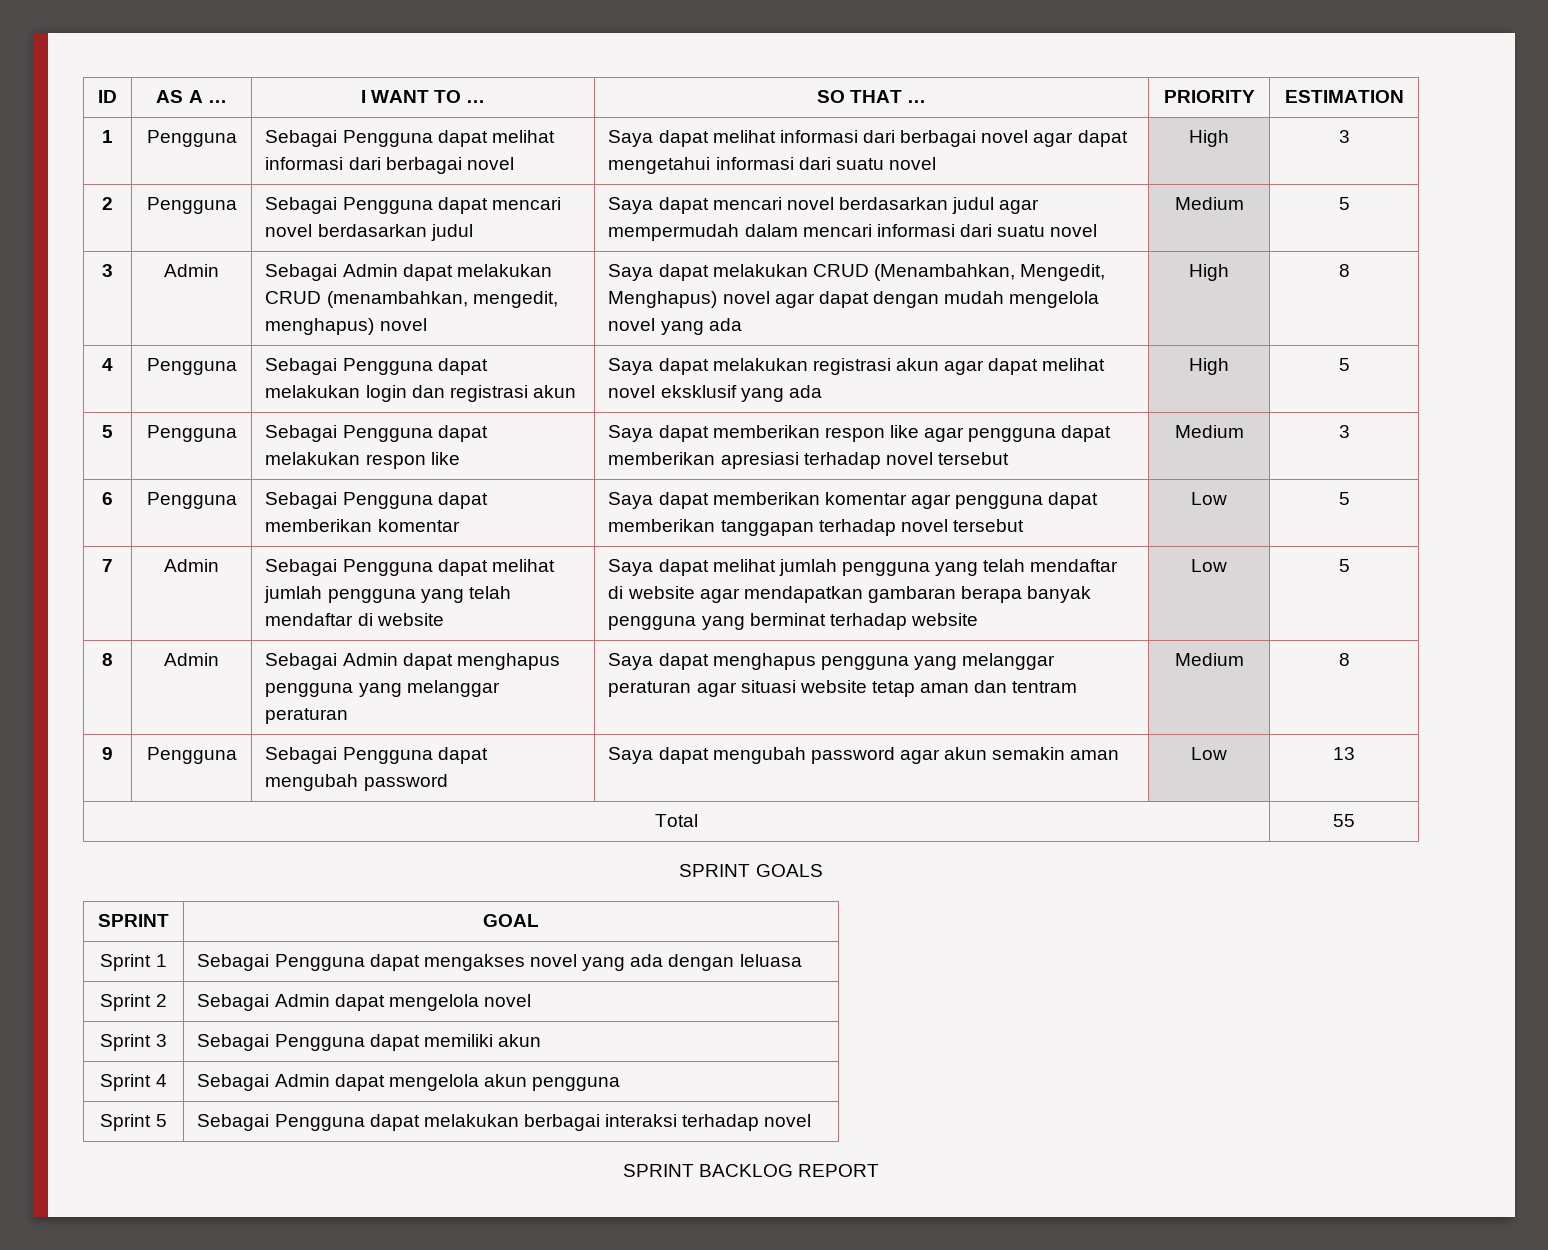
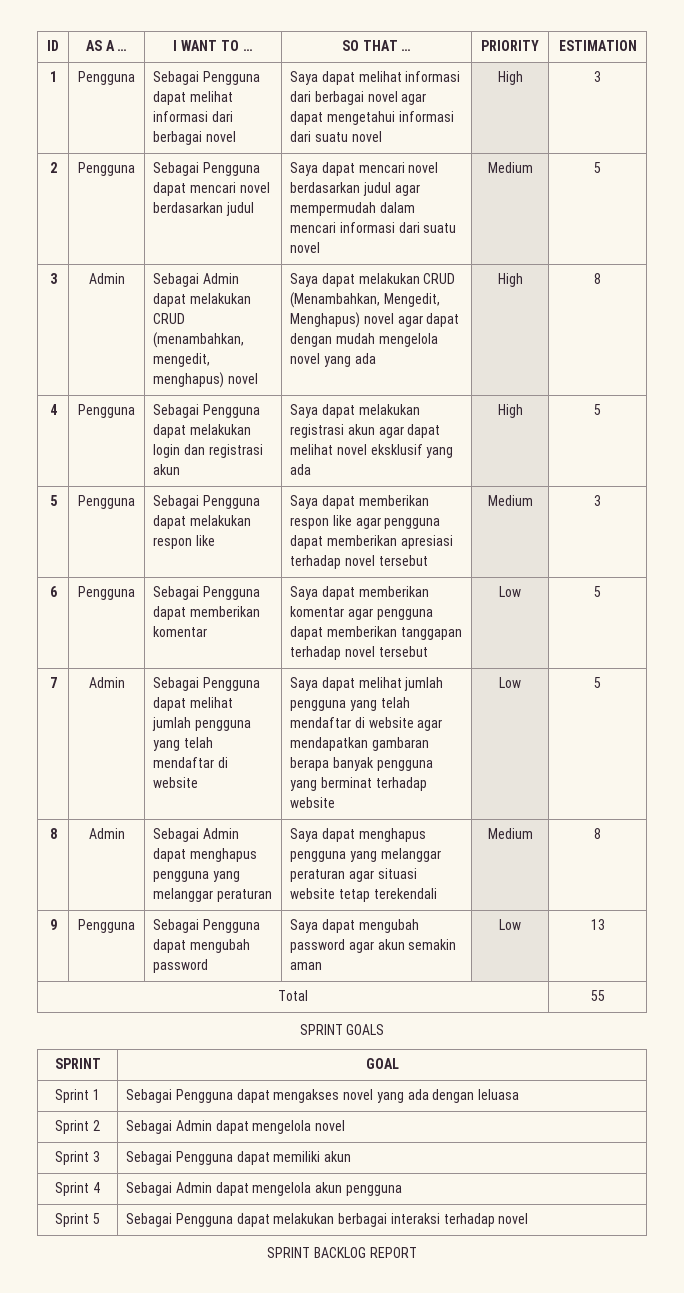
- 8 | Admin | Sebagai Admin dapat menghapus pengguna yang melanggar peraturan | Saya dapat menghapus pengguna yang melanggar peraturan agar situasi website tetap aman dan tentram | Medium | 8
+ 8 | Admin | Sebagai Admin dapat menghapus pengguna yang melanggar peraturan | Saya dapat menghapus pengguna yang melanggar peraturan agar situasi website tetap terekendali | Medium | 8

